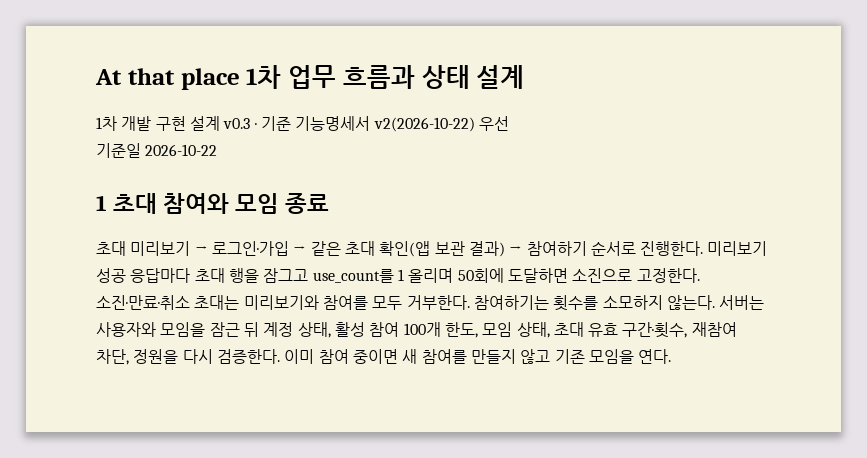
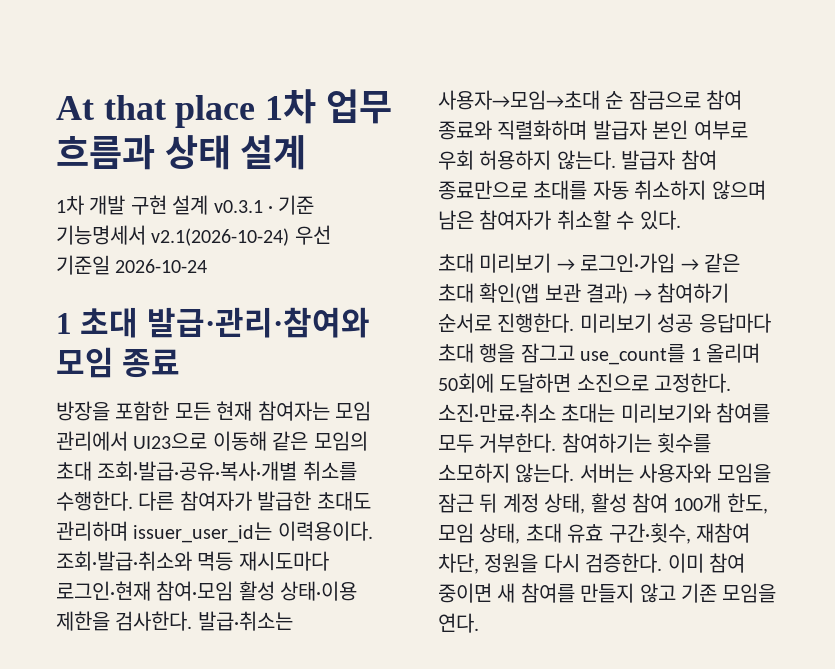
- 1차 개발 구현 설계 v0.3 · 기준 기능명세서 v2(2026-10-22) 우선
+ 1차 개발 구현 설계 v0.3.1 · 기준 기능명세서 v2.1(2026-10-24) 우선
- 기준일 2026-10-22
+ 기준일 2026-10-24
- 1 초대 참여와 모임 종료
+ 1 초대 발급·관리·참여와 모임 종료
+ 방장을 포함한 모든 현재 참여자는 모임 관리에서 UI23으로 이동해 같은 모임의 초대 조회·발급·공유·복사·개별 취소를 수행한다. 다른 참여자가 발급한 초대도 관리하며 issuer_user_id는 이력용이다. 조회·발급·취소와 멱등 재시도마다 로그인·현재 참여·모임 활성 상태·이용 제한을 검사한다. 발급·취소는 사용자→모임→초대 순 잠금으로 참여 종료와 직렬화하며 발급자 본인 여부로 우회 허용하지 않는다. 발급자 참여 종료만으로 초대를 자동 취소하지 않으며 남은 참여자가 취소할 수 있다.

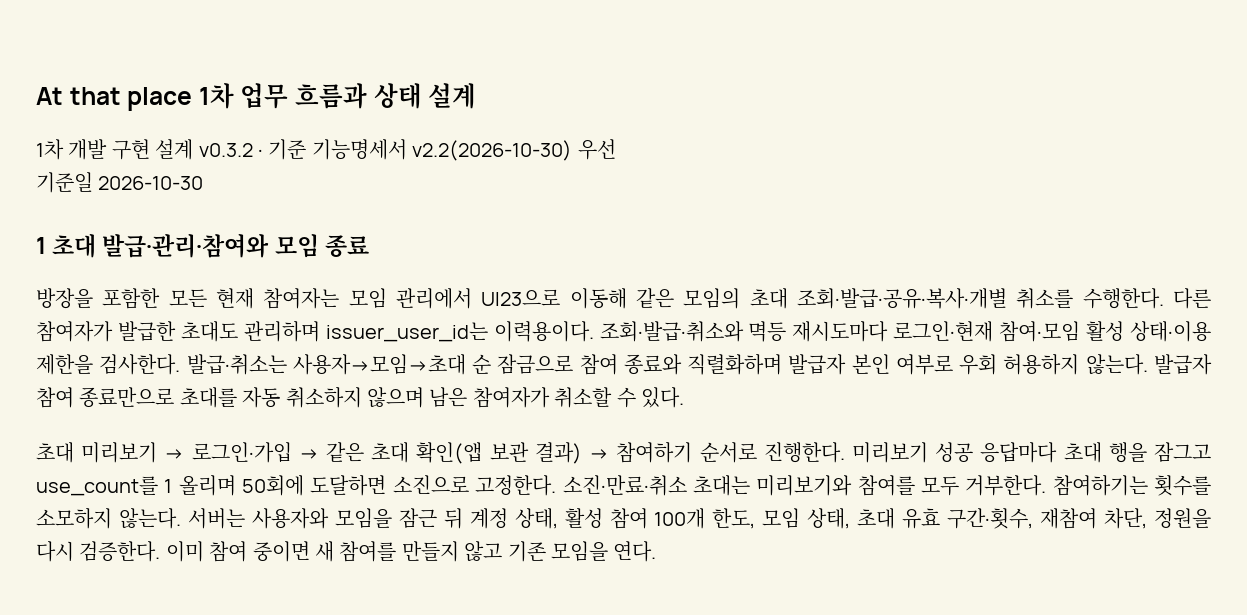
- 1차 개발 구현 설계 v0.3.1 · 기준 기능명세서 v2.1(2026-10-24) 우선
+ 1차 개발 구현 설계 v0.3.2 · 기준 기능명세서 v2.2(2026-10-30) 우선
- 기준일 2026-10-24
+ 기준일 2026-10-30

